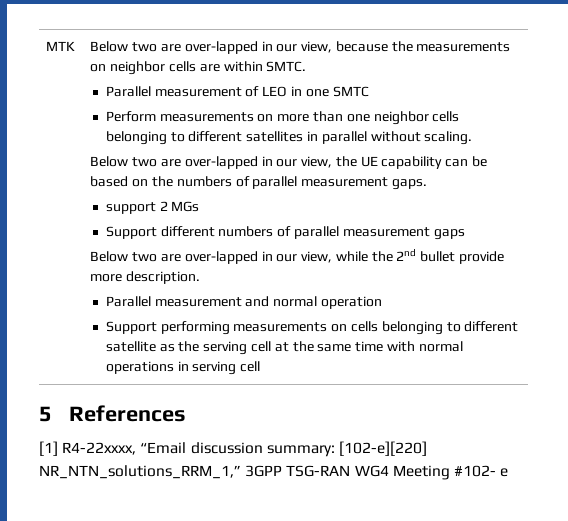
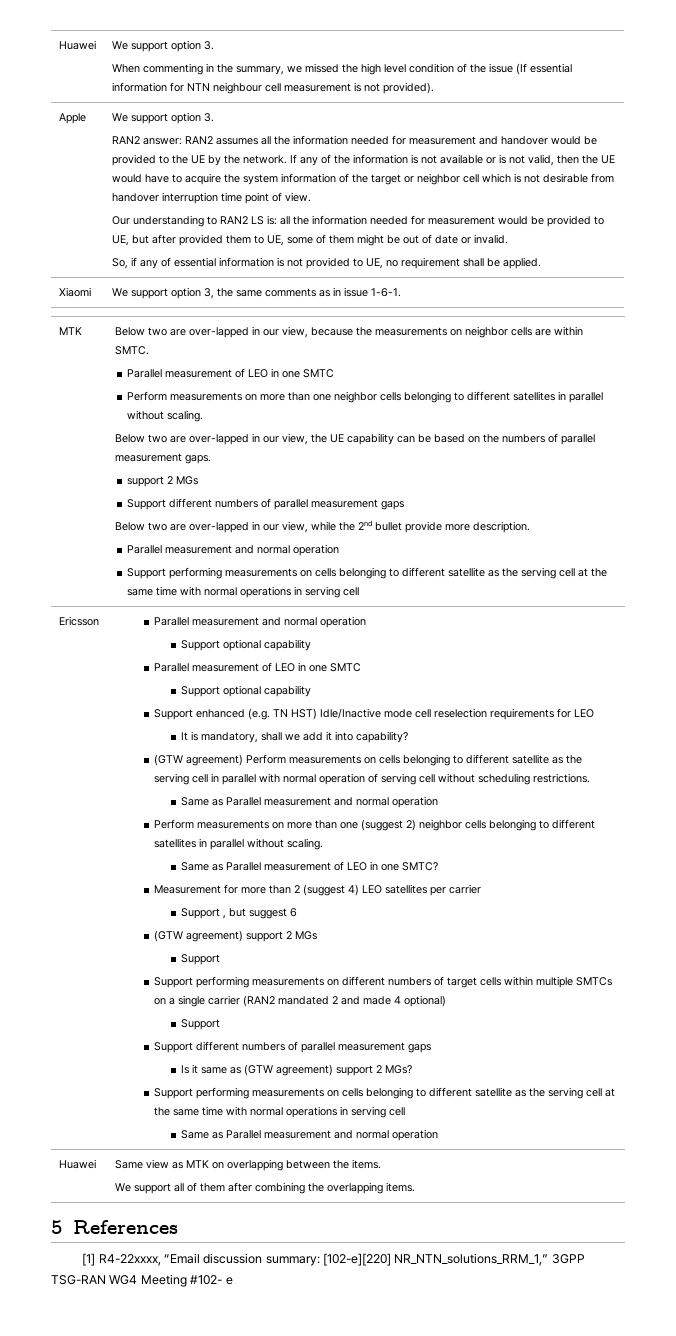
+ Huawei | We support option 3.
+ When commenting in the summary, we missed the high level condition of the issue (If essential information for NTN neighbour cell measurement is not provided).
+ Apple | We support option 3.
+ RAN2 answer: RAN2 assumes all the information needed for measurement and handover would be provided to the UE by the network. If any of the information is not available or is not valid, then the UE would have to acquire the system information of the target or neighbor cell which is not desirable from handover interruption time point of view.
+ Our understanding to RAN2 LS is: all the information needed for measurement would be provided to UE, but after provided them to UE, some of them might be out of date or invalid.
+ So, if any of essential information is not provided to UE, no requirement shall be applied.
+ Xiaomi | We support option 3, the same comments as in issue 1-6-1.
+ Ericsson | Parallel measurement and normal operation
+ Support optional capability
+ Parallel measurement of LEO in one SMTC
+ Support optional capability
+ Support enhanced (e.g. TN HST) Idle/Inactive mode cell reselection requirements for LEO
+ It is mandatory, shall we add it into capability?
+ (GTW agreement) Perform measurements on cells belonging to different satellite as the serving cell in parallel with normal operation of serving cell without scheduling restrictions.
+ Same as Parallel measurement and normal operation
+ Perform measurements on more than one (suggest 2) neighbor cells belonging to different satellites in parallel without scaling.
+ Same as Parallel measurement of LEO in one SMTC?
+ Measurement for more than 2 (suggest 4) LEO satellites per carrier
+ Support , but suggest 6
+ (GTW agreement) support 2 MGs
+ Support
+ Support performing measurements on different numbers of target cells within multiple SMTCs on a single carrier (RAN2 mandated 2 and made 4 optional)
+ Support
+ Support different numbers of parallel measurement gaps
+ Is it same as (GTW agreement) support 2 MGs?
+ Support performing measurements on cells belonging to different satellite as the serving cell at the same time with normal operations in serving cell
+ Same as Parallel measurement and normal operation
+ Huawei | Same view as MTK on overlapping between the items.
+ We support all of them after combining the overlapping items.

